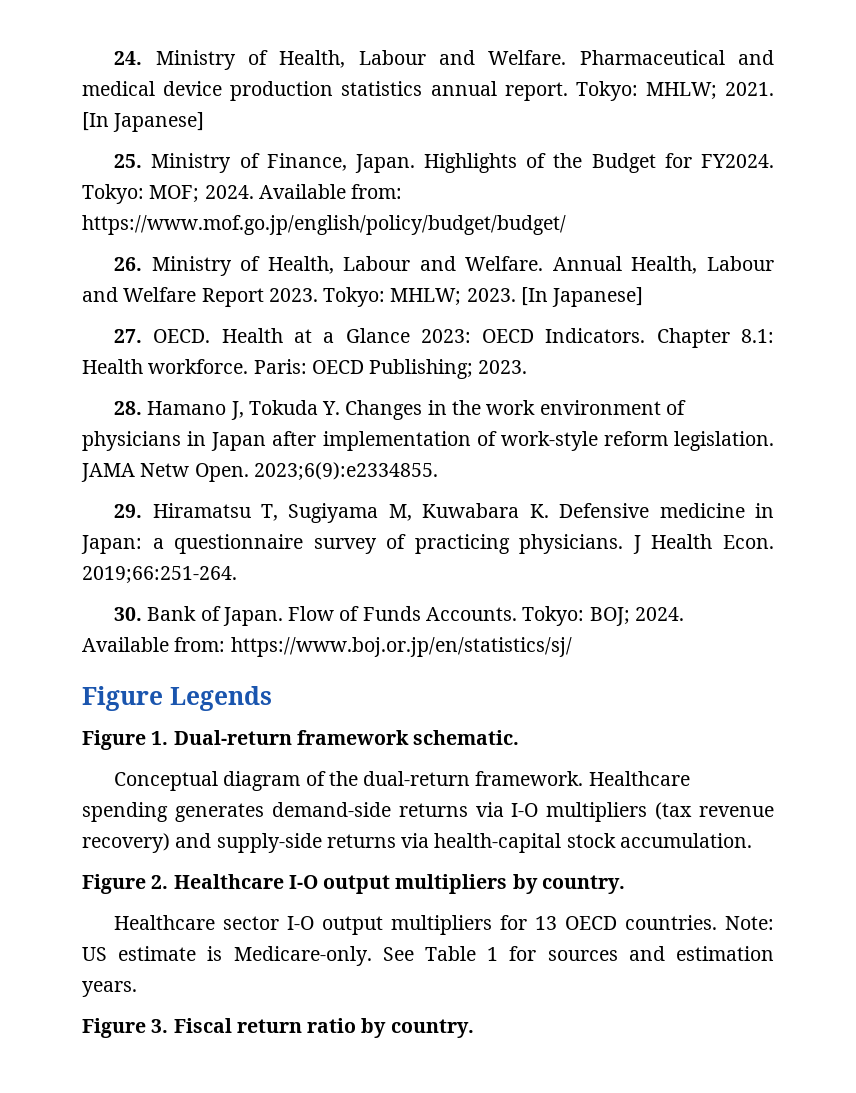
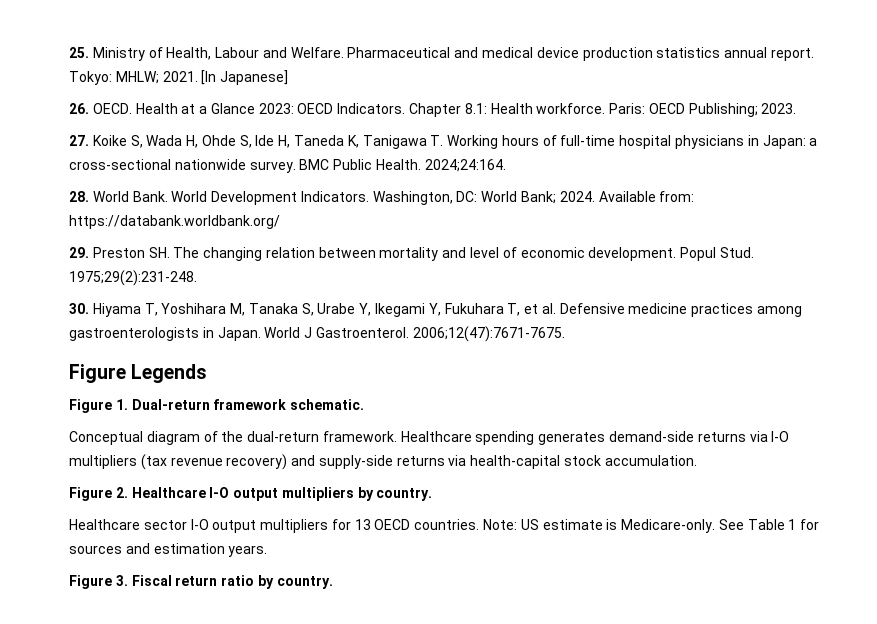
- 24. Ministry of Health, Labour and Welfare.
+ 25. Ministry of Health, Labour and Welfare.
- 25. Ministry of Finance, Japan. Highlights of the Budget for FY2024. Tokyo: MOF; 2024. Available from: https://www.mof.go.jp/english/policy/budget/budget/
- 26. Ministry of Health, Labour and Welfare. Annual Health, Labour and Welfare Report 2023. Tokyo: MHLW; 2023. [In Japanese]
- 27. OECD.
+ 26. OECD.
- 28. Hamano J, Tokuda Y. Changes in the work environment of physicians in Japan after implementation of work-style reform legislation. JAMA Netw Open. 2023;6(9):e2334855.
- 29. Hiramatsu T, Sugiyama M, Kuwabara K. Defensive medicine in Japan: a questionnaire survey of practicing physicians. J Health Econ. 2019;66:251-264.
- 30. Bank of Japan. Flow of Funds Accounts. Tokyo: BOJ; 2024. Available from: https://www.boj.or.jp/en/statistics/sj/
+ 27. Koike S, Wada H, Ohde S, Ide H, Taneda K, Tanigawa T. Working hours of full-time hospital physicians in Japan: a cross-sectional nationwide survey. BMC Public Health. 2024;24:164.
+ 28. World Bank. World Development Indicators. Washington, DC: World Bank; 2024. Available from: https://databank.worldbank.org/
+ 29. Preston SH. The changing relation between mortality and level of economic development. Popul Stud. 1975;29(2):231-248.
+ 30. Hiyama T, Yoshihara M, Tanaka S, Urabe Y, Ikegami Y, Fukuhara T, et al. Defensive medicine practices among gastroenterologists in Japan. World J Gastroenterol. 2006;12(47):7671-7675.

